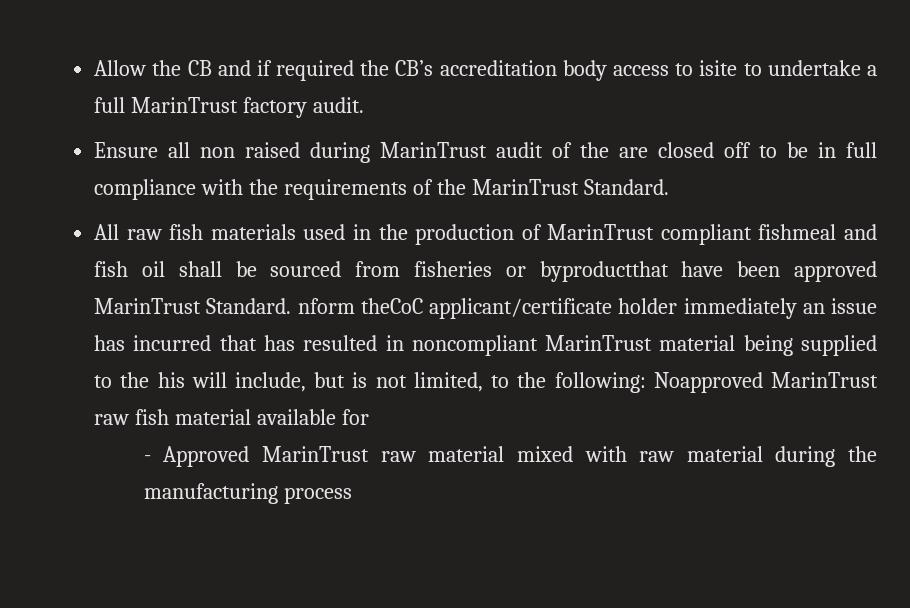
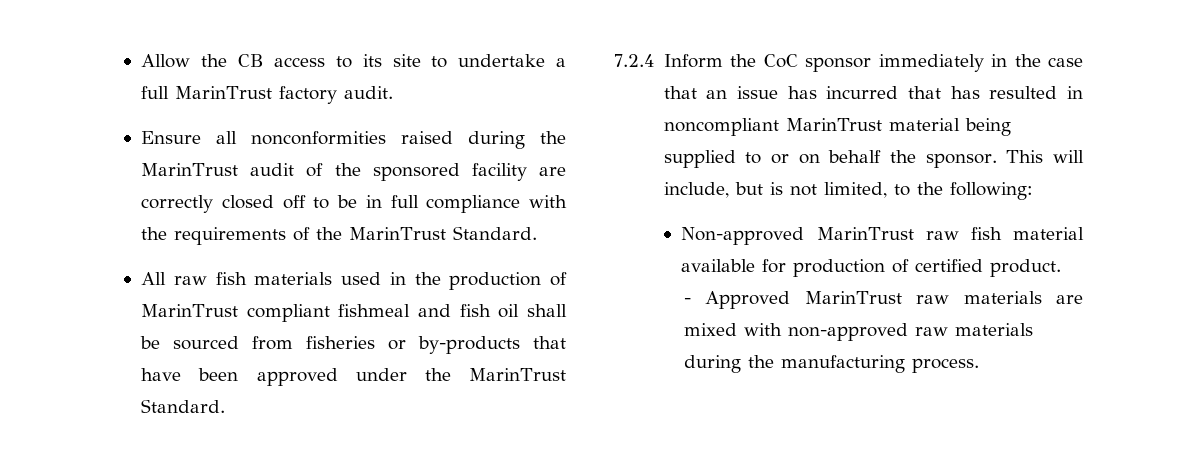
- Allow the CB and if required the CB’s accreditation body access to isite to undertake a full MarinTrust factory audit.
+ Allow the CB access to its site to undertake a full MarinTrust factory audit.
- Ensure all non raised during MarinTrust audit of the are closed off to be in full compliance with the requirements of the MarinTrust Standard.
+ Ensure all nonconformities raised during the MarinTrust audit of the sponsored facility are correctly closed off to be in full compliance with the requirements of the MarinTrust Standard.
- All raw fish materials used in the production of MarinTrust compliant fishmeal and fish oil shall be sourced from fisheries or byproductthat have been approved MarinTrust Standard. nform theCoC applicant/certificate holder immediately an issue has incurred that has resulted in noncompliant MarinTrust material being supplied to the his will include, but is not limited, to the following: Noapproved MarinTrust raw fish material available for
+ All raw fish materials used in the production of MarinTrust compliant fishmeal and fish oil shall be sourced from fisheries or by-products that have been approved under the MarinTrust Standard.
+ 7.2.4 Inform the CoC sponsor immediately in the case that an issue has incurred that has resulted in noncompliant MarinTrust material being supplied to or on behalf the sponsor. This will include, but is not limited, to the following:
+ Non-approved MarinTrust raw fish material available for production of certified product.
- - Approved MarinTrust raw material mixed with raw material during the manufacturing process
+ - Approved MarinTrust raw materials are mixed with non-approved raw materials during the manufacturing process.

